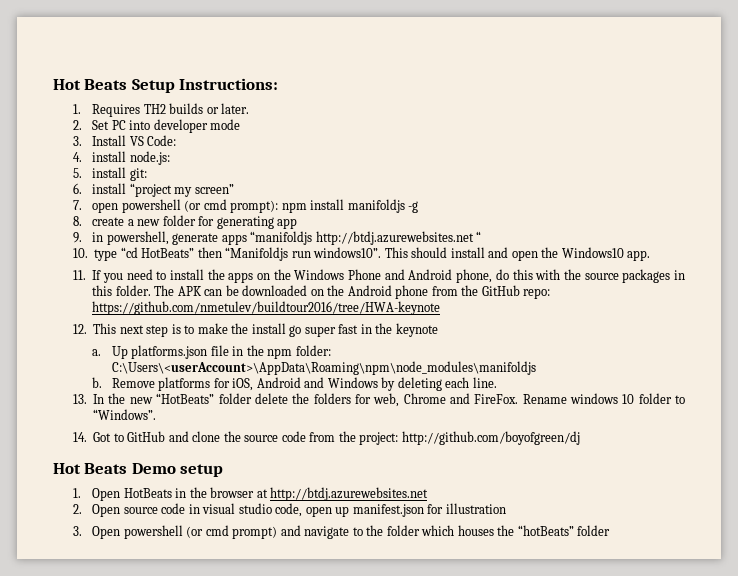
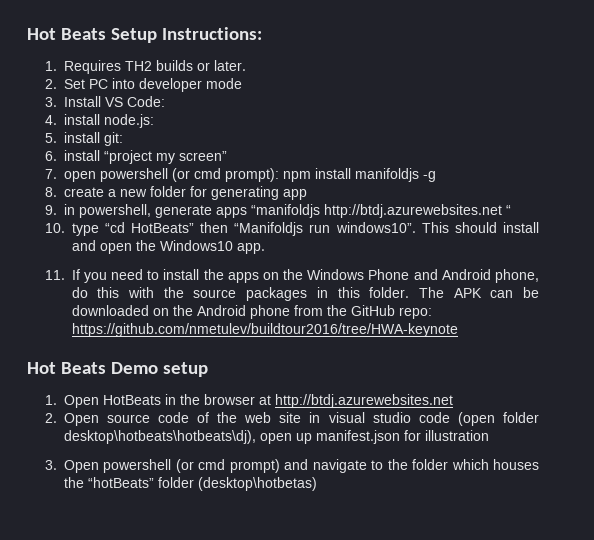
- 12. This next step is to make the install go super fast in the keynote
- a. Up platforms.json file in the npm folder: C:\Users\<userAccount>\AppData\Roaming\npm\node_modules\manifoldjs
- b. Remove platforms for iOS, Android and Windows by deleting each line.
- 13. In the new “HotBeats” folder delete the folders for web, Chrome and FireFox. Rename windows 10 folder to “Windows”.
- 14. Got to GitHub and clone the source code from the project: http://github.com/boyofgreen/dj
- 2. Open source code in visual studio code, open up manifest.json for illustration
+ 2. Open source code of the web site in visual studio code (open folder desktop\hotbeats\hotbeats\dj), open up manifest.json for illustration
- 3. Open powershell (or cmd prompt) and navigate to the folder which houses the “hotBeats” folder
+ 3. Open powershell (or cmd prompt) and navigate to the folder which houses the “hotBeats” folder (desktop\hotbetas)

